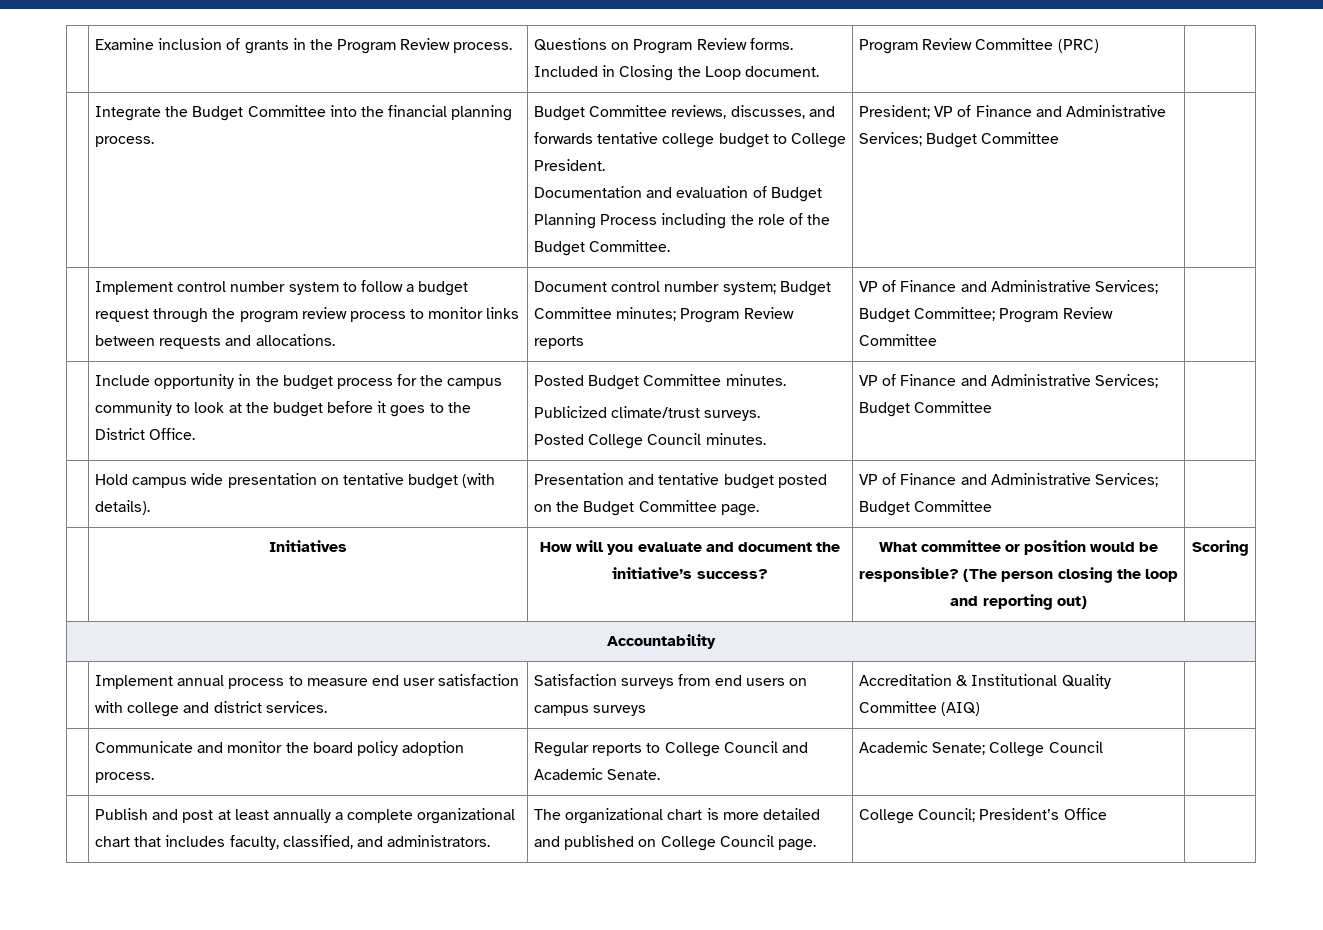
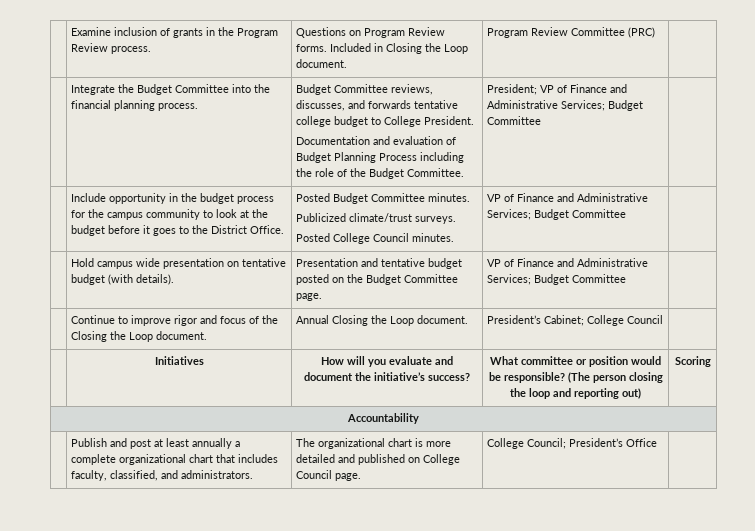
- Implement control number system to follow a budget request through the program review process to monitor links between requests and allocations. | Document control number system; Budget Committee minutes; Program Review reports | VP of Finance and Administrative Services; Budget Committee; Program Review Committee
+ | Continue to improve rigor and focus of the Closing the Loop document. | Annual Closing the Loop document. | President’s Cabinet; College Council |
- | Implement annual process to measure end user satisfaction with college and district services. | Satisfaction surveys from end users on campus surveys | Accreditation & Institutional Quality Committee (AIQ) |
- | Communicate and monitor the board policy adoption process. | Regular reports to College Council and Academic Senate. | Academic Senate; College Council |

